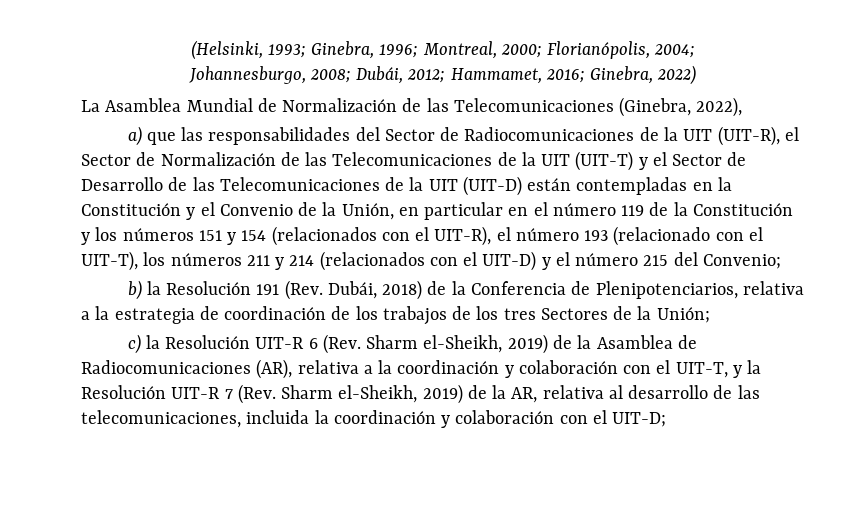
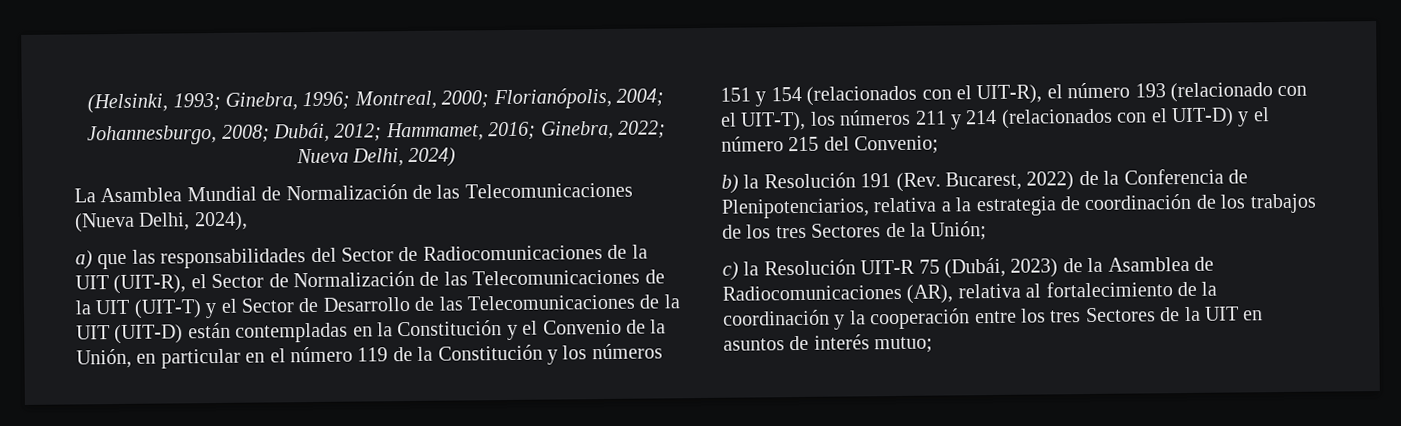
- Johannesburgo, 2008; Dubái, 2012; Hammamet, 2016; Ginebra, 2022)
+ Johannesburgo, 2008; Dubái, 2012; Hammamet, 2016; Ginebra, 2022; Nueva Delhi, 2024)
- La Asamblea Mundial de Normalización de las Telecomunicaciones (Ginebra, 2022),
+ La Asamblea Mundial de Normalización de las Telecomunicaciones (Nueva Delhi, 2024),
- b) la Resolución 191 (Rev. Dubái, 2018) de la Conferencia de Plenipotenciarios, relativa a la estrategia de coordinación de los trabajos de los tres Sectores de la Unión;
+ b) la Resolución 191 (Rev. Bucarest, 2022) de la Conferencia de Plenipotenciarios, relativa a la estrategia de coordinación de los trabajos de los tres Sectores de la Unión;
- c) la Resolución UIT-R 6 (Rev. Sharm el-Sheikh, 2019) de la Asamblea de Radiocomunicaciones (AR), relativa a la coordinación y colaboración con el UIT-T, y la Resolución UIT-R 7 (Rev. Sharm el-Sheikh, 2019) de la AR, relativa al desarrollo de las telecomunicaciones, incluida la coordinación y colaboración con el UIT-D;
+ c) la Resolución UIT-R 75 (Dubái, 2023) de la Asamblea de Radiocomunicaciones (AR), relativa al fortalecimiento de la coordinación y la cooperación entre los tres Sectores de la UIT en asuntos de interés mutuo;

